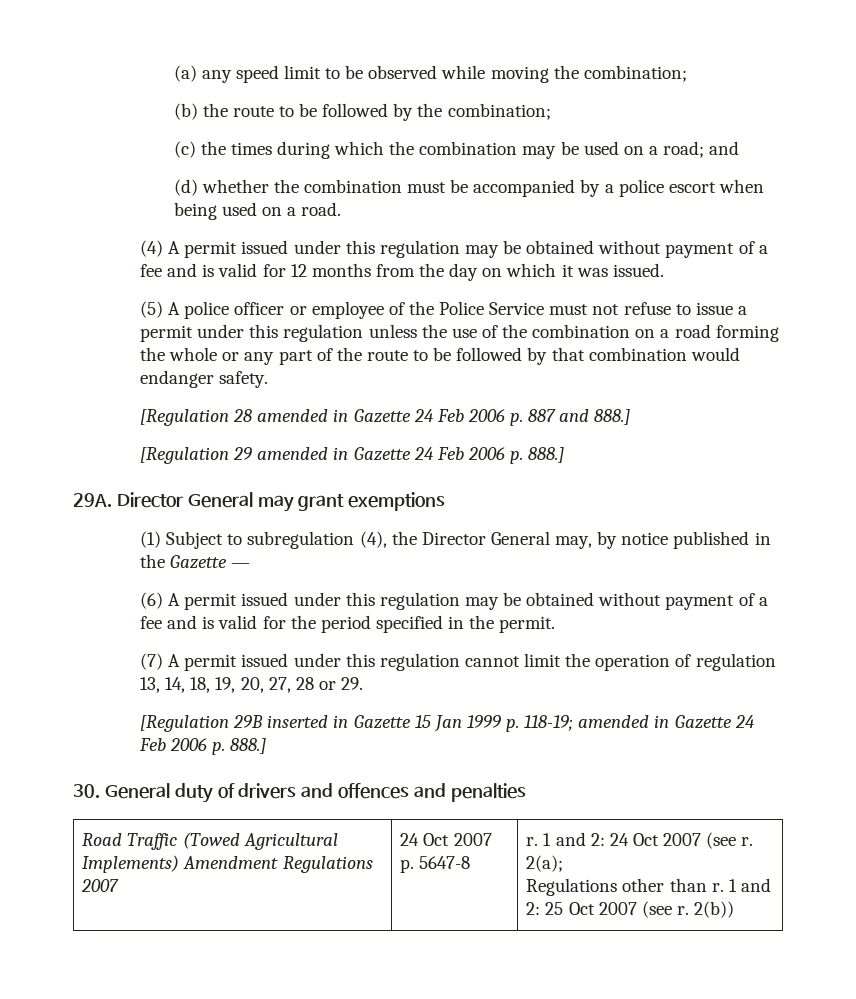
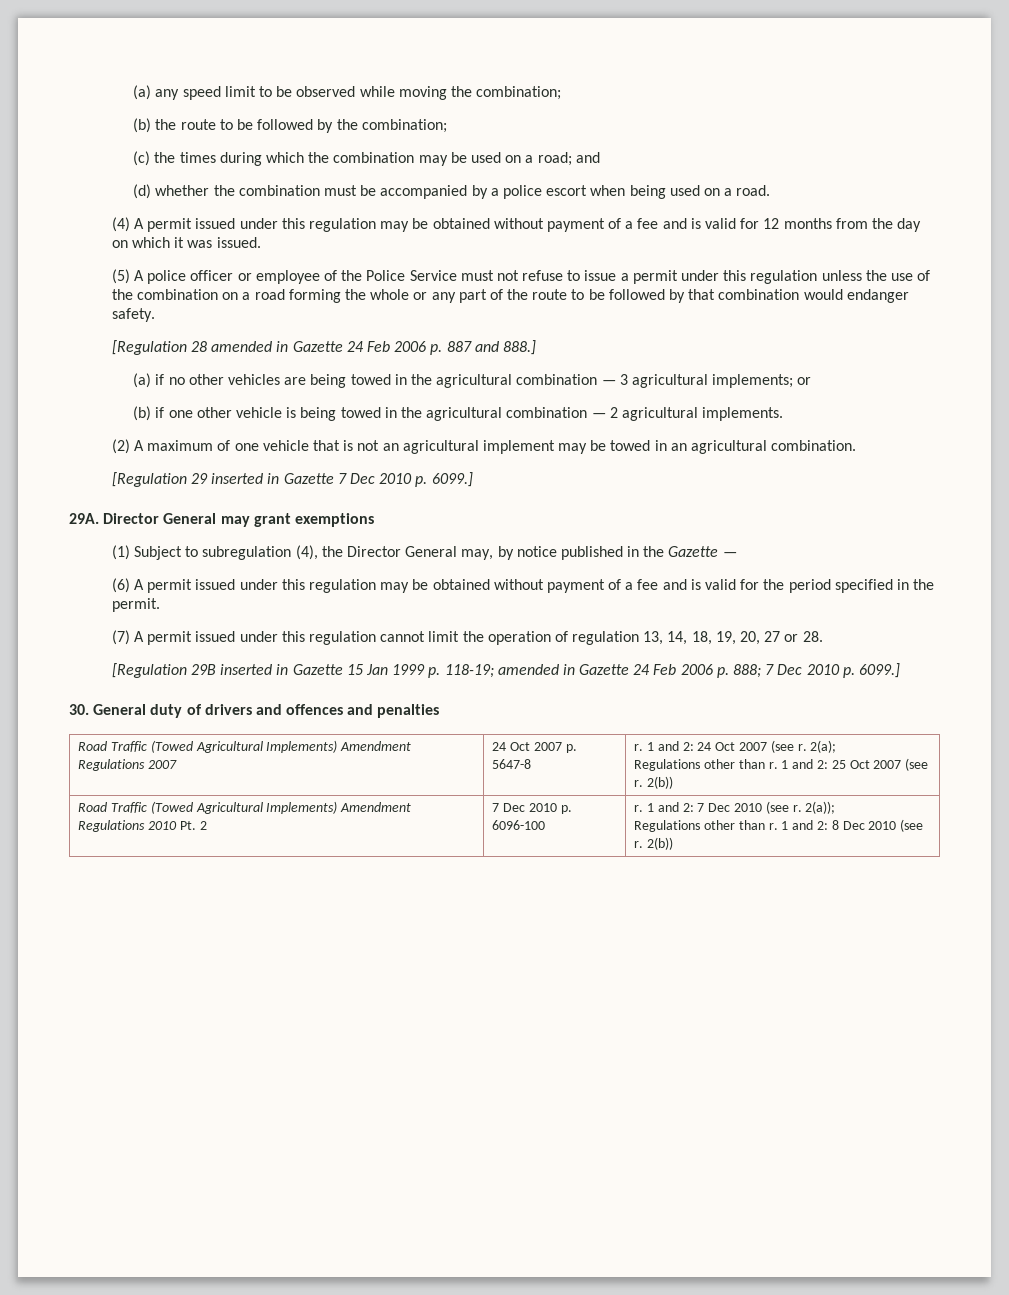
+ (a) if no other vehicles are being towed in the agricultural combination — 3 agricultural implements; or
+ (b) if one other vehicle is being towed in the agricultural combination — 2 agricultural implements.
+ (2) A maximum of one vehicle that is not an agricultural implement may be towed in an agricultural combination.
- [Regulation 29 amended in Gazette 24 Feb 2006 p. 888.]
+ [Regulation 29 inserted in Gazette 7 Dec 2010 p. 6099.]
- (7) A permit issued under this regulation cannot limit the operation of regulation 13, 14, 18, 19, 20, 27, 28 or 29.
+ (7) A permit issued under this regulation cannot limit the operation of regulation 13, 14, 18, 19, 20, 27 or 28.
- [Regulation 29B inserted in Gazette 15 Jan 1999 p. 118-19; amended in Gazette 24 Feb 2006 p. 888.]
+ [Regulation 29B inserted in Gazette 15 Jan 1999 p. 118-19; amended in Gazette 24 Feb 2006 p. 888; 7 Dec 2010 p. 6099.]
+ Road Traffic (Towed Agricultural Implements) Amendment Regulations 2010 Pt. 2 | 7 Dec 2010 p. 6096-100 | r. 1 and 2: 7 Dec 2010 (see r. 2(a));
+ Regulations other than r. 1 and 2: 8 Dec 2010 (see r. 2(b))

